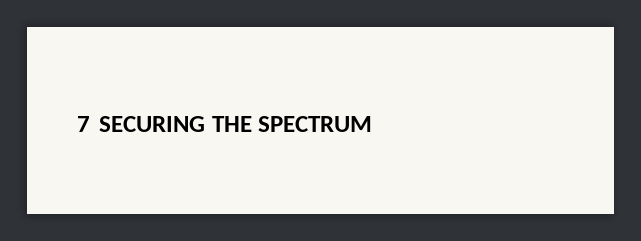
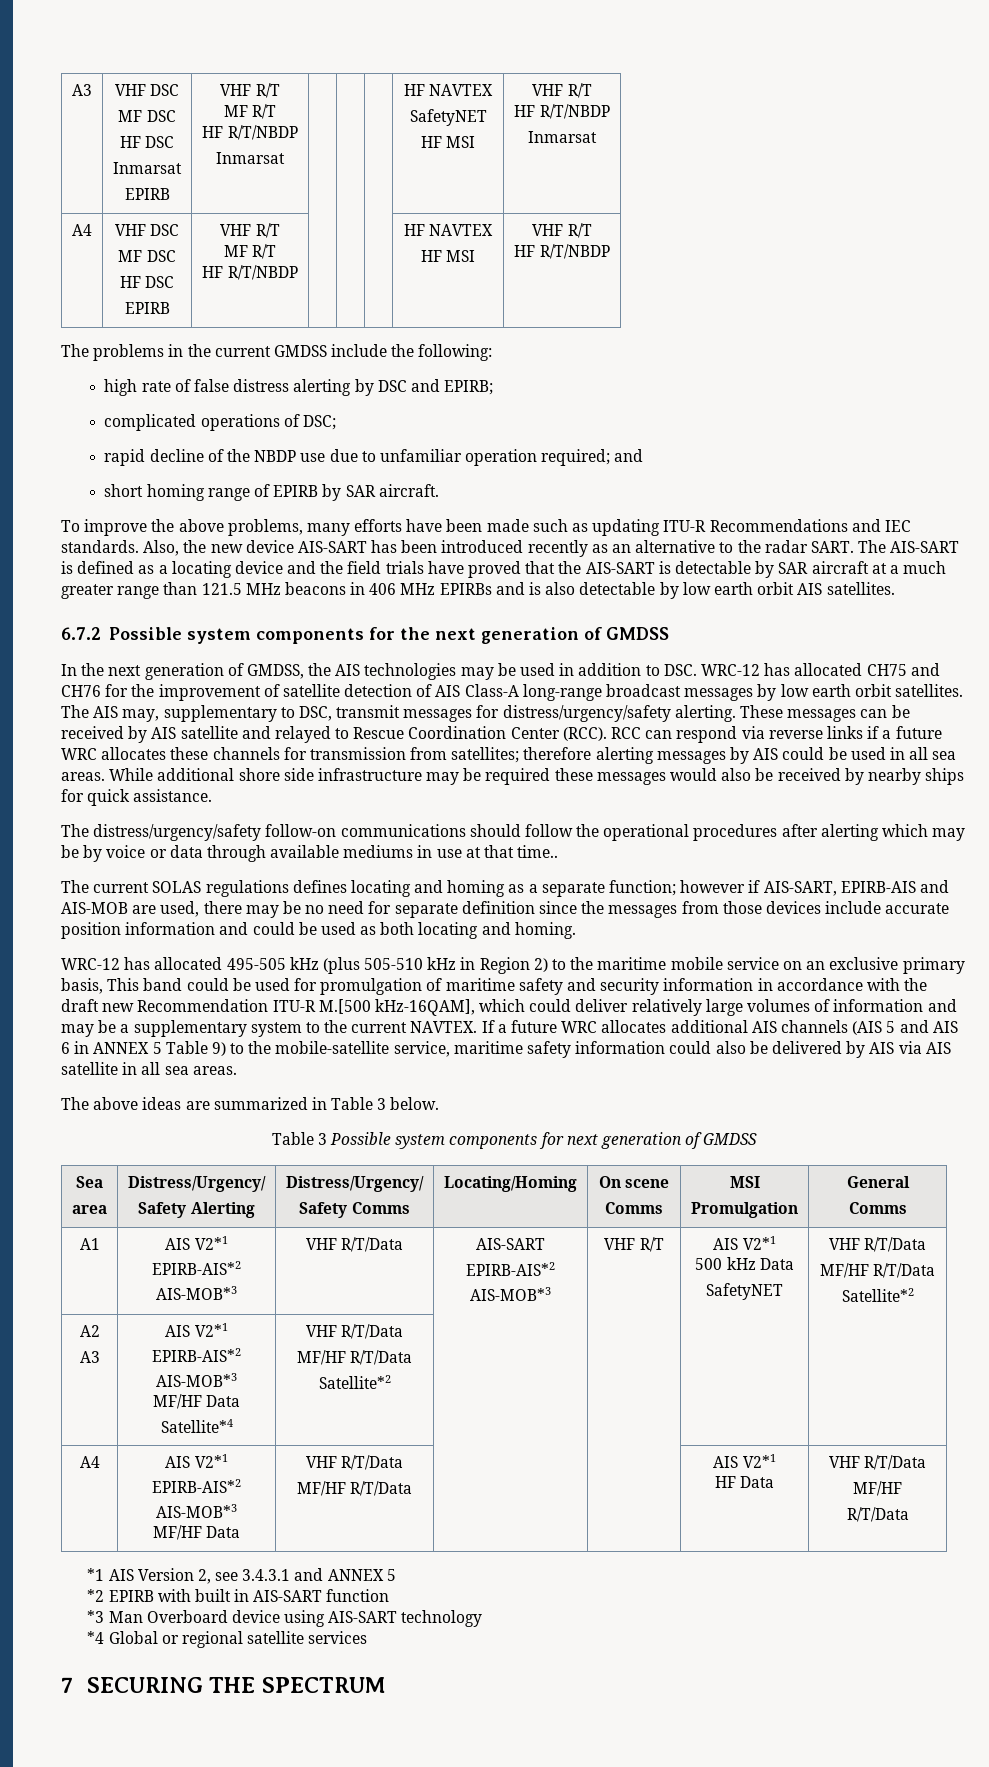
+ A3 | VHF DSC
+ MF DSC
+ HF DSC
+ Inmarsat
+ EPIRB | VHF R/T
+ MF R/T
+ HF R/T/NBDP
+ Inmarsat | | | | HF NAVTEX
+ SafetyNET
+ HF MSI | VHF R/T
+ HF R/T/NBDP
+ Inmarsat
+ A4 | VHF DSC
+ MF DSC
+ HF DSC
+ EPIRB | VHF R/T
+ MF R/T
+ HF R/T/NBDP | | | | HF NAVTEX
+ HF MSI | VHF R/T
+ HF R/T/NBDP
+ The problems in the current GMDSS include the following:
+ high rate of false distress alerting by DSC and EPIRB;
+ complicated operations of DSC;
+ rapid decline of the NBDP use due to unfamiliar operation required; and
+ short homing range of EPIRB by SAR aircraft.
+ To improve the above problems, many efforts have been made such as updating ITU-R Recommendations and IEC standards. Also, the new device AIS-SART has been introduced recently as an alternative to the radar SART. The AIS-SART is defined as a locating device and the field trials have proved that the AIS-SART is detectable by SAR aircraft at a much greater range than 121.5 MHz beacons in 406 MHz EPIRBs and is also detectable by low earth orbit AIS satellites.
+ 6.7.2 Possible system components for the next generation of GMDSS
+ In the next generation of GMDSS, the AIS technologies may be used in addition to DSC. WRC-12 has allocated CH75 and CH76 for the improvement of satellite detection of AIS Class-A long-range broadcast messages by low earth orbit satellites. The AIS may, supplementary to DSC, transmit messages for distress/urgency/safety alerting. These messages can be received by AIS satellite and relayed to Rescue Coordination Center (RCC). RCC can respond via reverse links if a future WRC allocates these channels for transmission from satellites; therefore alerting messages by AIS could be used in all sea areas. While additional shore side infrastructure may be required these messages would also be received by nearby ships for quick assistance.
+ The distress/urgency/safety follow-on communications should follow the operational procedures after alerting which may be by voice or data through available mediums in use at that time..
+ The current SOLAS regulations defines locating and homing as a separate function; however if AIS-SART, EPIRB-AIS and AIS-MOB are used, there may be no need for separate definition since the messages from those devices include accurate position information and could be used as both locating and homing.
+ WRC-12 has allocated 495-505 kHz (plus 505-510 kHz in Region 2) to the maritime mobile service on an exclusive primary basis, This band could be used for promulgation of maritime safety and security information in accordance with the draft new Recommendation ITU-R M.[500 kHz-16QAM], which could deliver relatively large volumes of information and may be a supplementary system to the current NAVTEX. If a future WRC allocates additional AIS channels (AIS 5 and AIS 6 in ANNEX 5 Table 9) to the mobile-satellite service, maritime safety information could also be delivered by AIS via AIS satellite in all sea areas.
+ The above ideas are summarized in Table 3 below.
+ Table 3 Possible system components for next generation of GMDSS
+ Sea
+ area | Distress/Urgency/
+ Safety Alerting | Distress/Urgency/
+ Safety Comms | Locating/Homing | On scene
+ Comms | MSI
+ Promulgation | General
+ Comms
+ A1 | AIS V2*1
+ EPIRB-AIS*2
+ AIS-MOB*3 | VHF R/T/Data | AIS-SART
+ EPIRB-AIS*2
+ AIS-MOB*3 | VHF R/T | AIS V2*1
+ 500 kHz Data
+ SafetyNET | VHF R/T/Data
+ MF/HF R/T/Data
+ Satellite*2
+ A2
+ A3 | AIS V2*1
+ EPIRB-AIS*2
+ AIS-MOB*3
+ MF/HF Data
+ Satellite*4 | VHF R/T/Data
+ MF/HF R/T/Data
+ Satellite*2 | | | |
+ A4 | AIS V2*1
+ EPIRB-AIS*2
+ AIS-MOB*3
+ MF/HF Data | VHF R/T/Data
+ MF/HF R/T/Data | | | AIS V2*1
+ HF Data | VHF R/T/Data
+ MF/HF
+ R/T/Data
+ *1 AIS Version 2, see 3.4.3.1 and ANNEX 5
+ *2 EPIRB with built in AIS-SART function
+ *3 Man Overboard device using AIS-SART technology
+ *4 Global or regional satellite services

